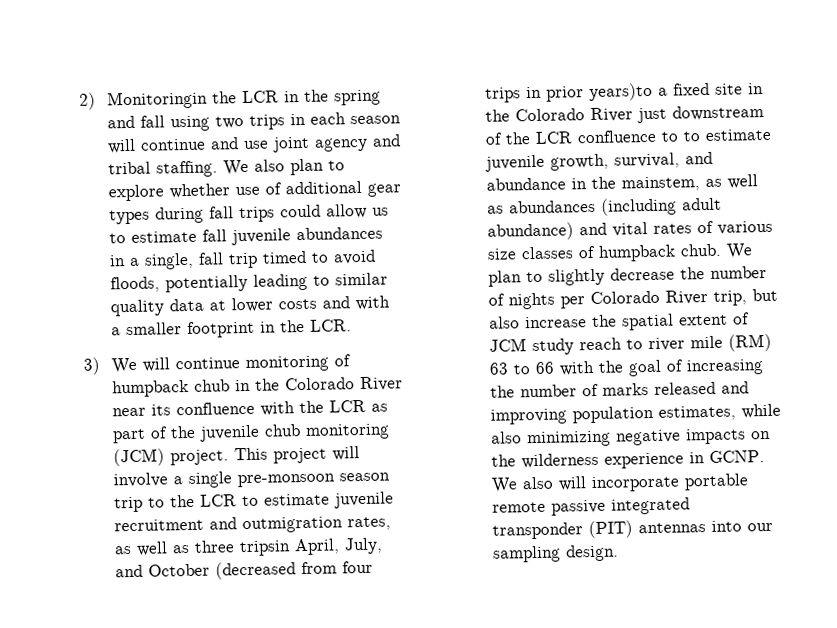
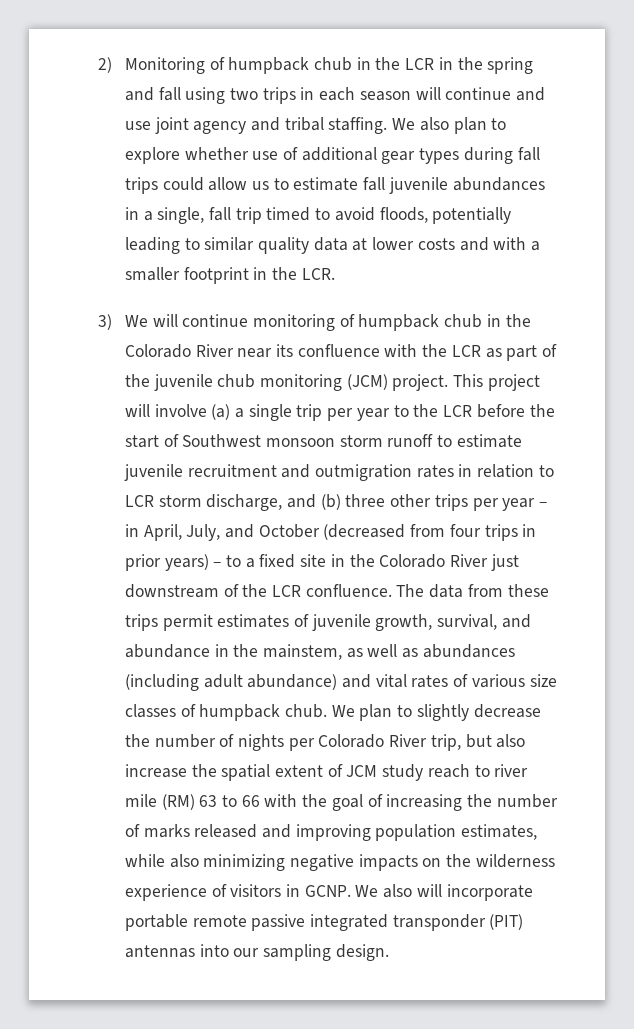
- 2) Monitoringin the LCR in the spring and fall using two trips in each season will continue and use joint agency and tribal staffing.
+ 2) Monitoring of humpback chub in the LCR in the spring and fall using two trips in each season will continue and use joint agency and tribal staffing.
- This project will involve a single pre-monsoon season trip to the LCR to estimate juvenile recruitment and outmigration rates, as well as three tripsin April, July, and October (decreased from four trips in prior years)to a fixed site in the Colorado River just downstream of the LCR confluence to to estimate juvenile growth, survival, and abundance in the mainstem, as well as abundances (including adult abundance) and vital rates of various size classes of humpback chub.
+ This project will involve (a) a single trip per year to the LCR before the start of Southwest monsoon storm runoff to estimate juvenile recruitment and outmigration rates in relation to LCR storm discharge, and (b) three other trips per year – in April, July, and October (decreased from four trips in prior years) – to a fixed site in the Colorado River just downstream of the LCR confluence. The data from these trips permit estimates of juvenile growth, survival, and abundance in the mainstem, as well as abundances (including adult abundance) and vital rates of various size classes of humpback chub.
- We plan to slightly decrease the number of nights per Colorado River trip, but also increase the spatial extent of JCM study reach to river mile (RM) 63 to 66 with the goal of increasing the number of marks released and improving population estimates, while also minimizing negative impacts on the wilderness experience in GCNP.
+ We plan to slightly decrease the number of nights per Colorado River trip, but also increase the spatial extent of JCM study reach to river mile (RM) 63 to 66 with the goal of increasing the number of marks released and improving population estimates, while also minimizing negative impacts on the wilderness experience of visitors in GCNP.

